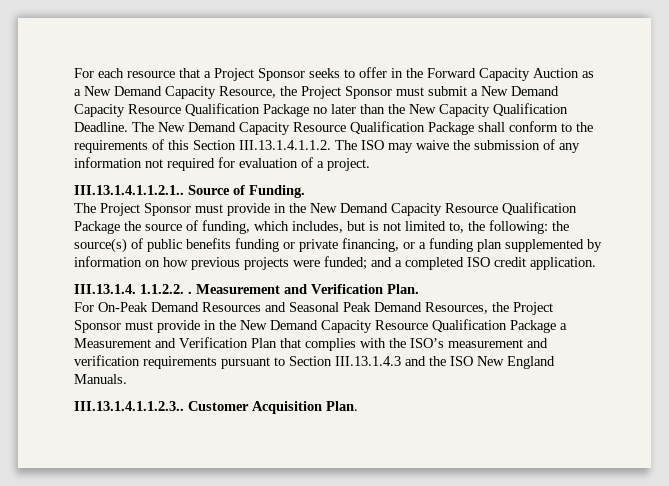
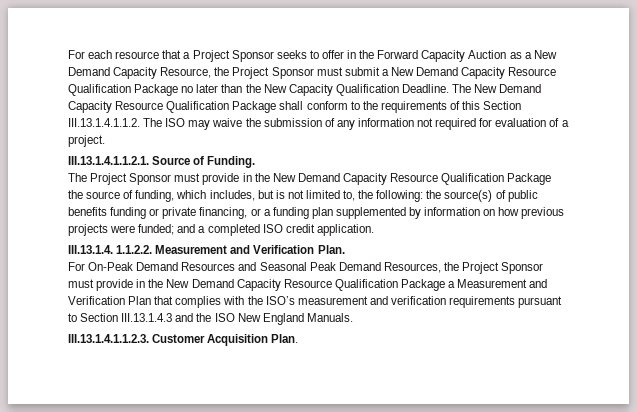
- III.13.1.4.1.1.2.1.. Source of Funding.
+ III.13.1.4.1.1.2.1. Source of Funding.
- III.13.1.4. 1.1.2.2. . Measurement and Verification Plan.
+ III.13.1.4. 1.1.2.2. Measurement and Verification Plan.
- III.13.1.4.1.1.2.3.. Customer Acquisition Plan.
+ III.13.1.4.1.1.2.3. Customer Acquisition Plan.

